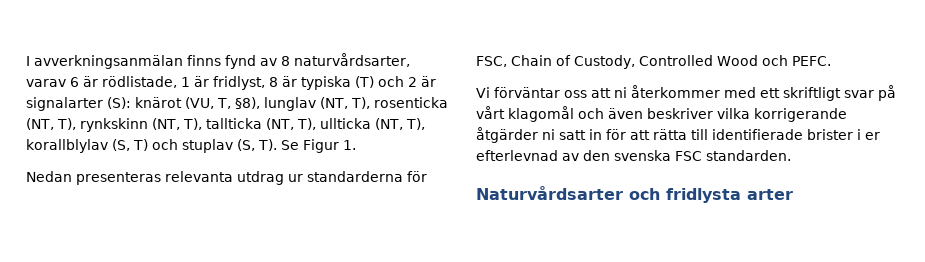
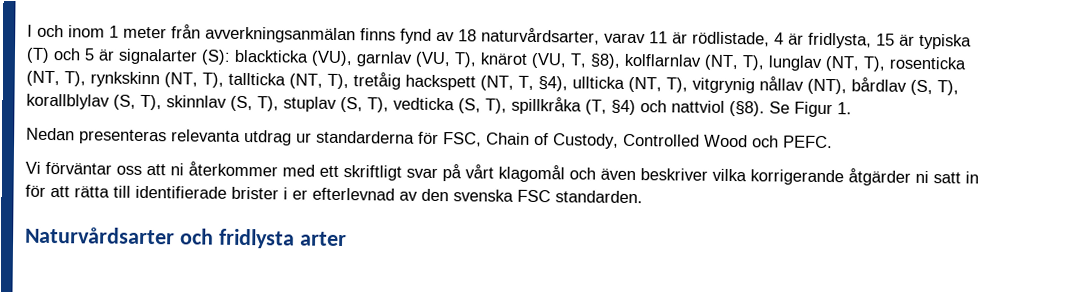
- I avverkningsanmälan finns fynd av 8 naturvårdsarter, varav 6 är rödlistade, 1 är fridlyst, 8 är typiska (T) och 2 är signalarter (S): knärot (VU, T, §8), lunglav (NT, T), rosenticka (NT, T), rynkskinn (NT, T), tallticka (NT, T), ullticka (NT, T), korallblylav (S, T) och stuplav (S, T). Se Figur 1.
+ I och inom 1 meter från avverkningsanmälan finns fynd av 18 naturvårdsarter, varav 11 är rödlistade, 4 är fridlysta, 15 är typiska (T) och 5 är signalarter (S): blackticka (VU), garnlav (VU, T), knärot (VU, T, §8), kolflarnlav (NT, T), lunglav (NT, T), rosenticka (NT, T), rynkskinn (NT, T), tallticka (NT, T), tretåig hackspett (NT, T, §4), ullticka (NT, T), vitgrynig nållav (NT), bårdlav (S, T), korallblylav (S, T), skinnlav (S, T), stuplav (S, T), vedticka (S, T), spillkråka (T, §4) och nattviol (§8). Se Figur 1.

